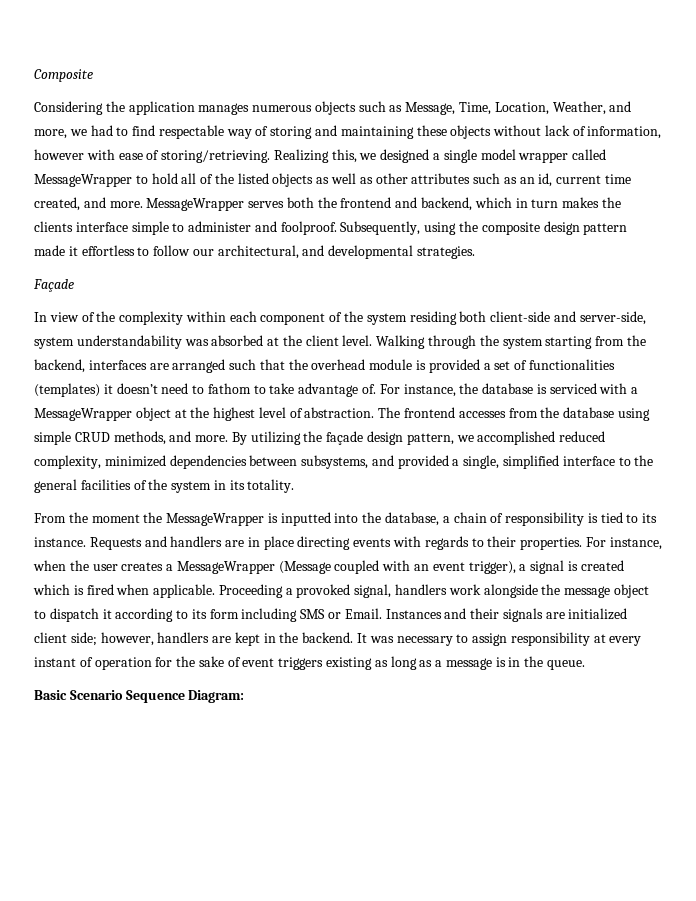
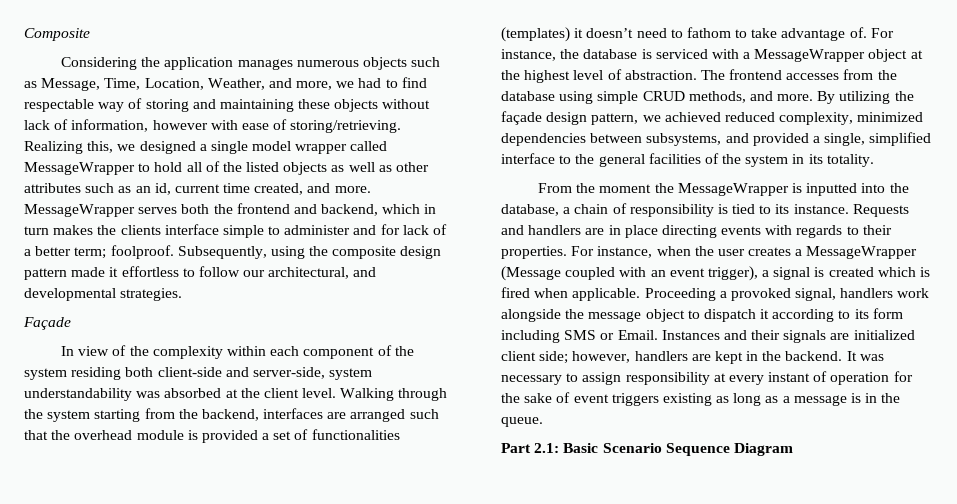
- MessageWrapper serves both the frontend and backend, which in turn makes the clients interface simple to administer and foolproof.
+ MessageWrapper serves both the frontend and backend, which in turn makes the clients interface simple to administer and for lack of a better term; foolproof.
- By utilizing the façade design pattern, we accomplished reduced complexity, minimized dependencies between subsystems, and provided a single, simplified interface to the general facilities of the system in its totality.
+ By utilizing the façade design pattern, we achieved reduced complexity, minimized dependencies between subsystems, and provided a single, simplified interface to the general facilities of the system in its totality.
- Basic Scenario Sequence Diagram:
+ Part 2.1: Basic Scenario Sequence Diagram

